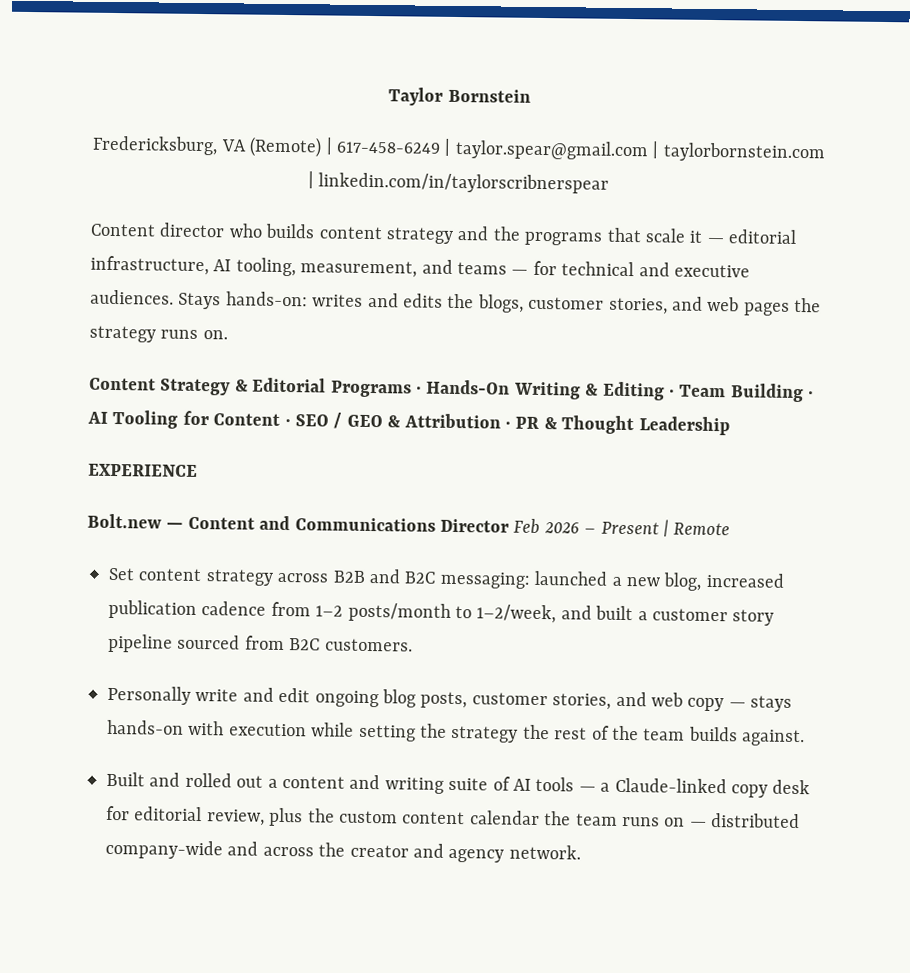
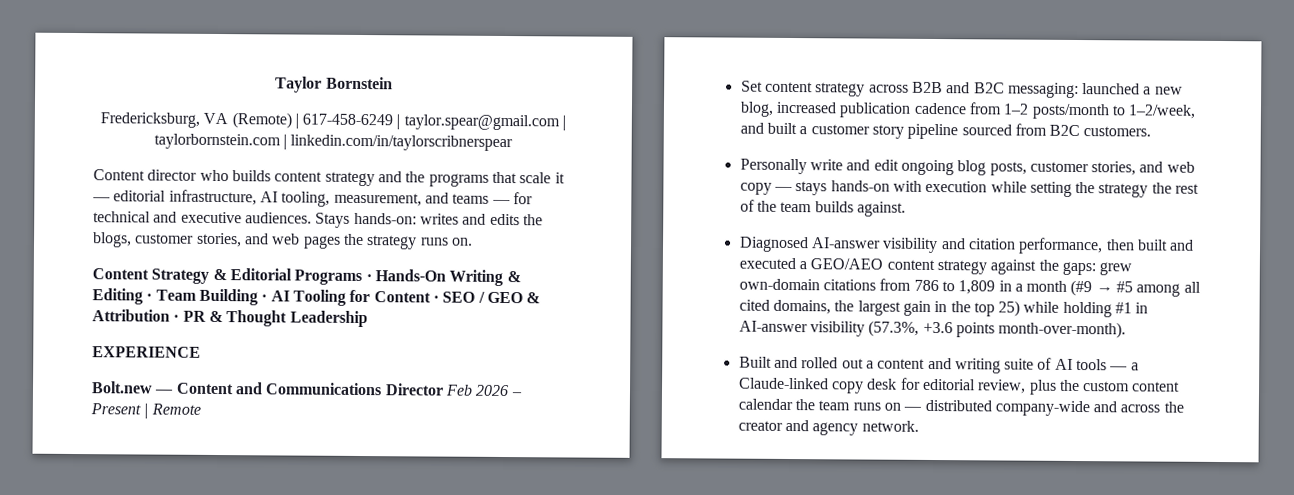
+ Diagnosed AI-answer visibility and citation performance, then built and executed a GEO/AEO content strategy against the gaps: grew own-domain citations from 786 to 1,809 in a month (#9 → #5 among all cited domains, the largest gain in the top 25) while holding #1 in AI-answer visibility (57.3%, +3.6 points month-over-month).

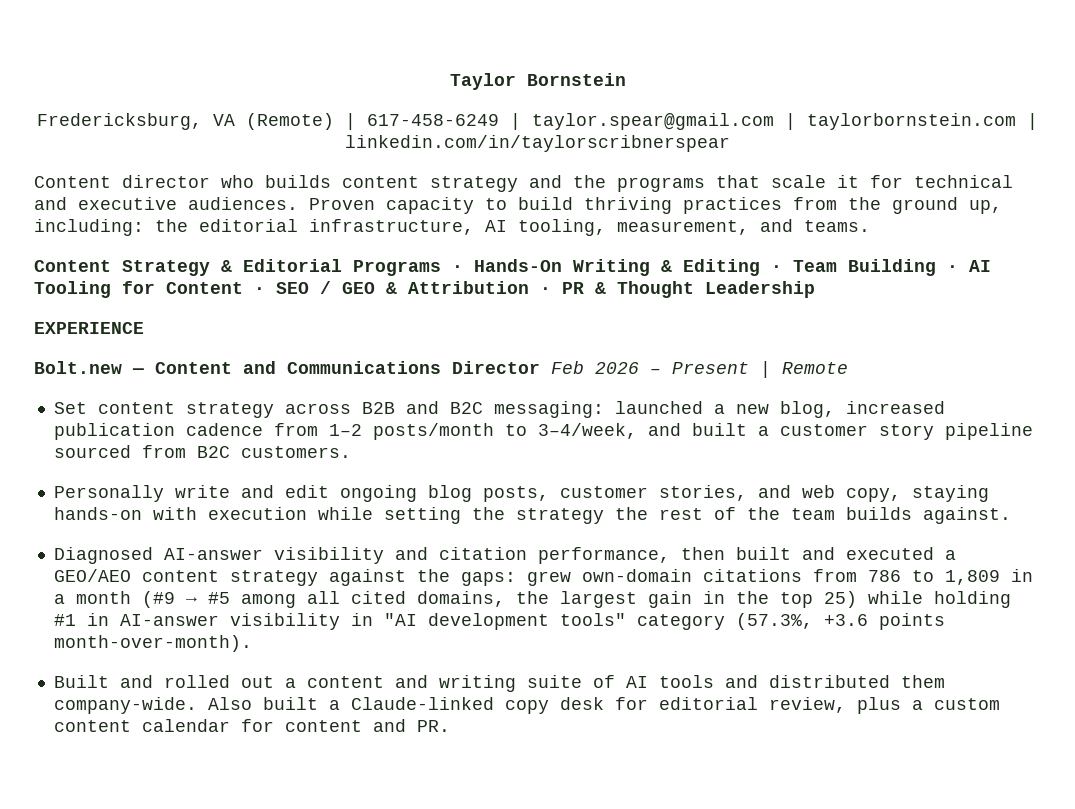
- Content director who builds content strategy and the programs that scale it — editorial infrastructure, AI tooling, measurement, and teams — for technical and executive audiences. Stays hands-on: writes and edits the blogs, customer stories, and web pages the strategy runs on.
+ Content director who builds content strategy and the programs that scale it for technical and executive audiences. Proven capacity to build thriving practices from the ground up, including: the editorial infrastructure, AI tooling, measurement, and teams.
- Set content strategy across B2B and B2C messaging: launched a new blog, increased publication cadence from 1–2 posts/month to 1–2/week, and built a customer story pipeline sourced from B2C customers.
+ Set content strategy across B2B and B2C messaging: launched a new blog, increased publication cadence from 1–2 posts/month to 3–4/week, and built a customer story pipeline sourced from B2C customers.
- Personally write and edit ongoing blog posts, customer stories, and web copy — stays hands-on with execution while setting the strategy the rest of the team builds against.
+ Personally write and edit ongoing blog posts, customer stories, and web copy, staying hands-on with execution while setting the strategy the rest of the team builds against.
- Diagnosed AI-answer visibility and citation performance, then built and executed a GEO/AEO content strategy against the gaps: grew own-domain citations from 786 to 1,809 in a month (#9 → #5 among all cited domains, the largest gain in the top 25) while holding #1 in AI-answer visibility (57.3%, +3.6 points month-over-month).
+ Diagnosed AI-answer visibility and citation performance, then built and executed a GEO/AEO content strategy against the gaps: grew own-domain citations from 786 to 1,809 in a month (#9 → #5 among all cited domains, the largest gain in the top 25) while holding #1 in AI-answer visibility in "AI development tools" category (57.3%, +3.6 points month-over-month).
- Built and rolled out a content and writing suite of AI tools — a Claude-linked copy desk for editorial review, plus the custom content calendar the team runs on — distributed company-wide and across the creator and agency network.
+ Built and rolled out a content and writing suite of AI tools and distributed them company-wide. Also built a Claude-linked copy desk for editorial review, plus a custom content calendar for content and PR.

